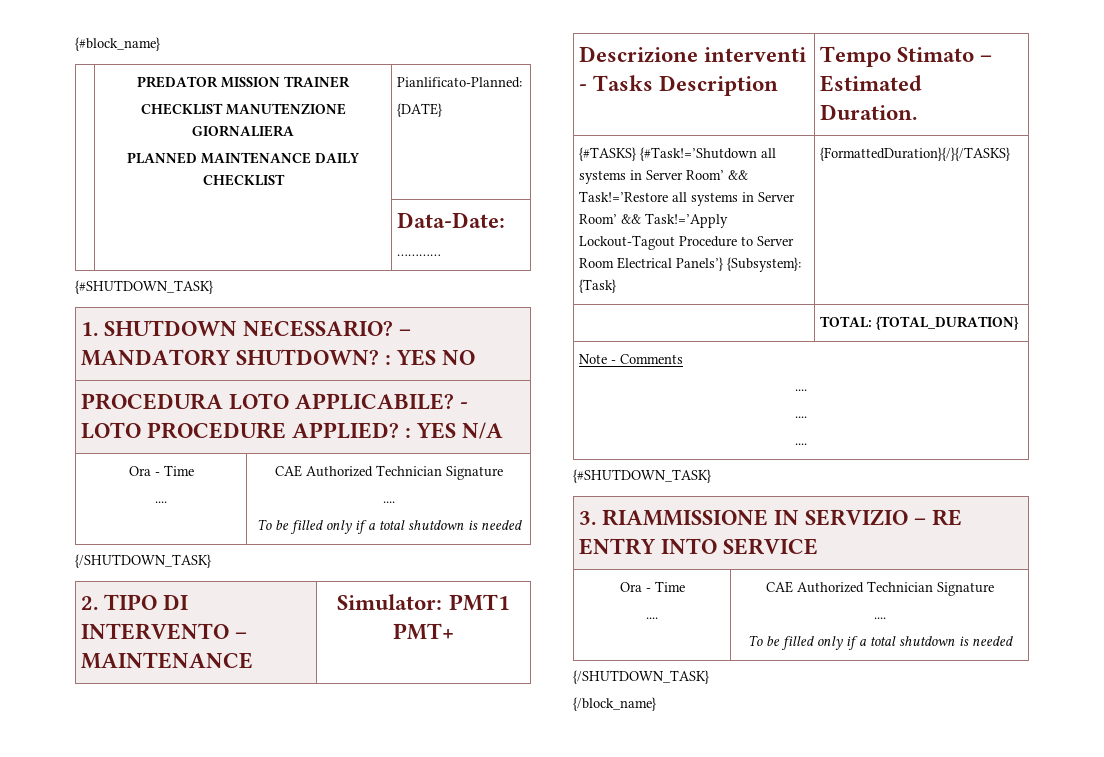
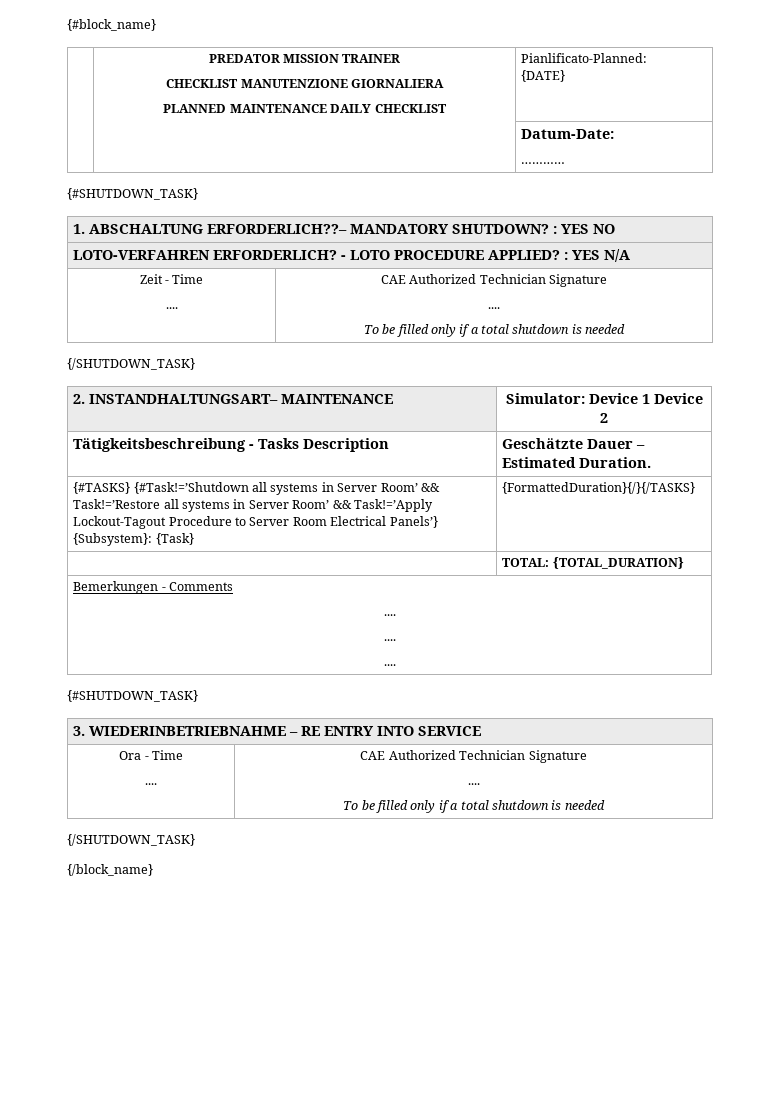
- | | Data-Date:
+ | | Datum-Date:
- 1. SHUTDOWN NECESSARIO? – MANDATORY SHUTDOWN? : YES NO
+ 1. ABSCHALTUNG ERFORDERLICH??– MANDATORY SHUTDOWN? : YES NO
- PROCEDURA LOTO APPLICABILE? - LOTO PROCEDURE APPLIED? : YES N/A
- Ora - Time
+ LOTO-VERFAHREN ERFORDERLICH? - LOTO PROCEDURE APPLIED? : YES N/A
+ Zeit - Time
- 2. TIPO DI INTERVENTO – MAINTENANCE | Simulator: PMT1 PMT+
- Descrizione interventi - Tasks Description | Tempo Stimato – Estimated Duration.
+ 2. INSTANDHALTUNGSART– MAINTENANCE | Simulator: Device 1 Device 2
+ Tätigkeitsbeschreibung - Tasks Description | Geschätzte Dauer – Estimated Duration.
- Note - Comments
+ Bemerkungen - Comments
- 3. RIAMMISSIONE IN SERVIZIO – RE ENTRY INTO SERVICE
+ 3. WIEDERINBETRIEBNAHME – RE ENTRY INTO SERVICE

